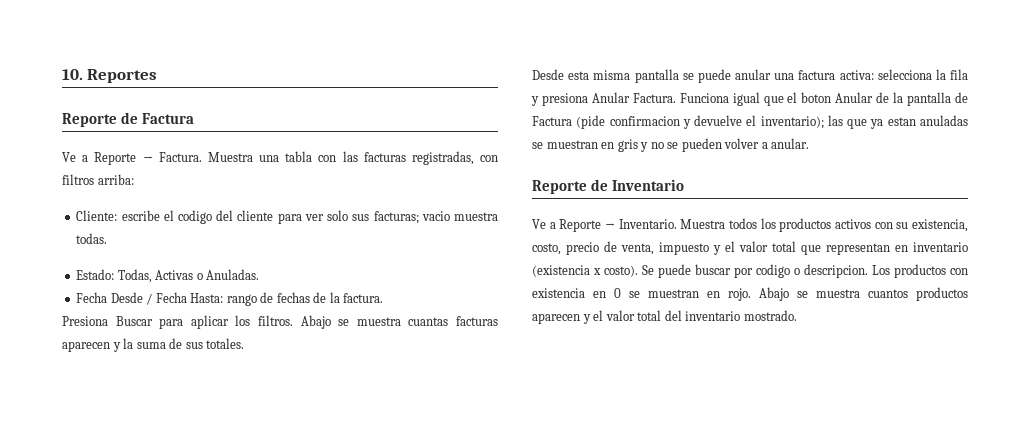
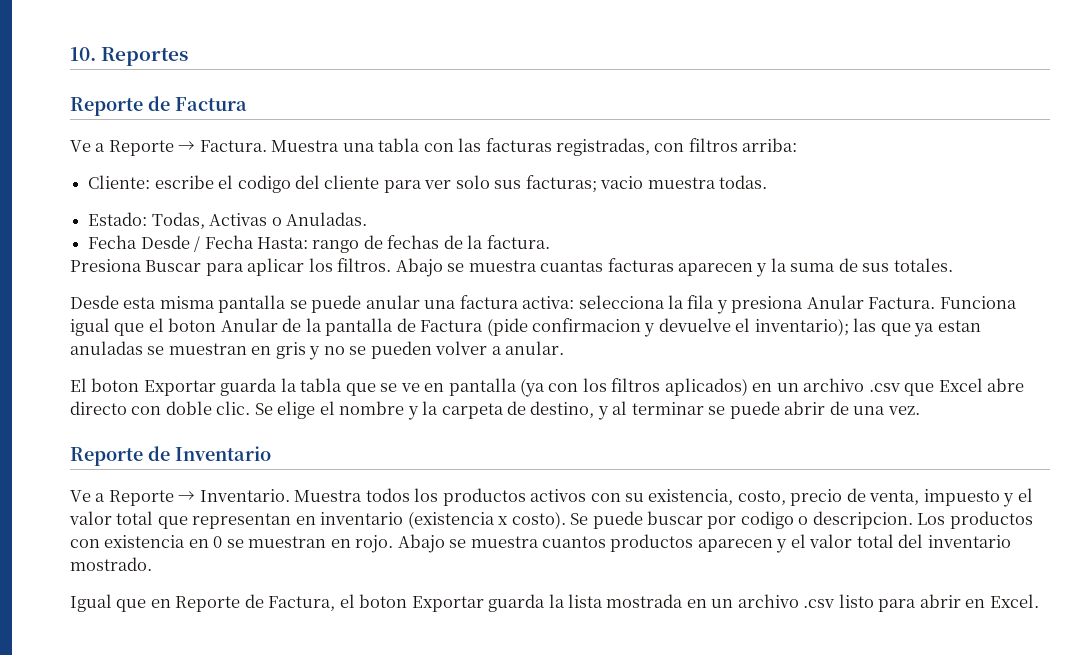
+ El boton Exportar guarda la tabla que se ve en pantalla (ya con los filtros aplicados) en un archivo .csv que Excel abre directo con doble clic. Se elige el nombre y la carpeta de destino, y al terminar se puede abrir de una vez.
+ Igual que en Reporte de Factura, el boton Exportar guarda la lista mostrada en un archivo .csv listo para abrir en Excel.

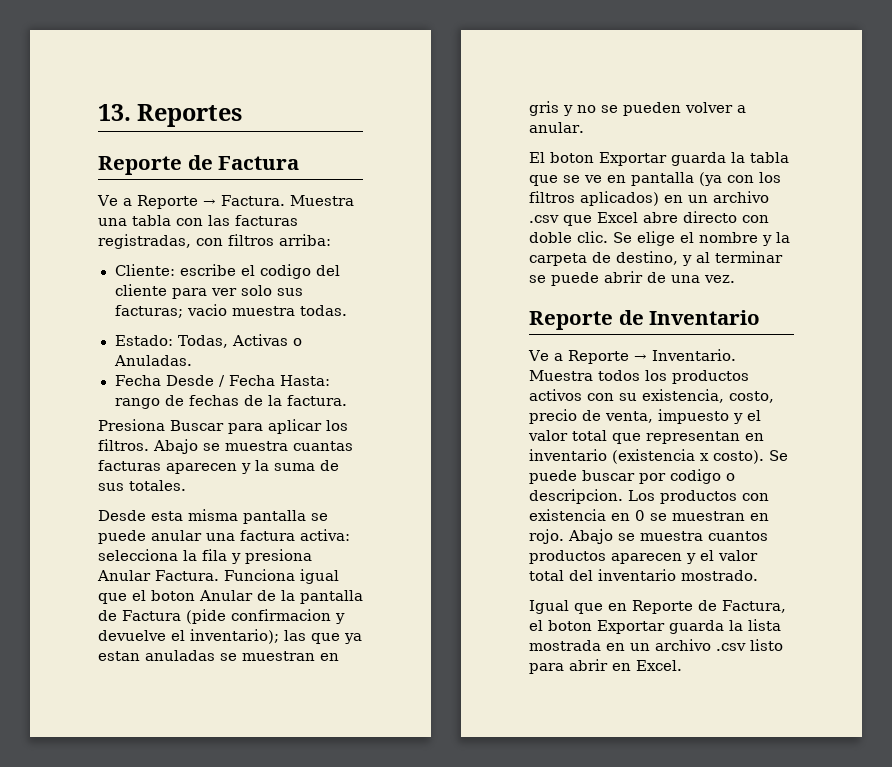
- 10. Reportes
+ 13. Reportes

